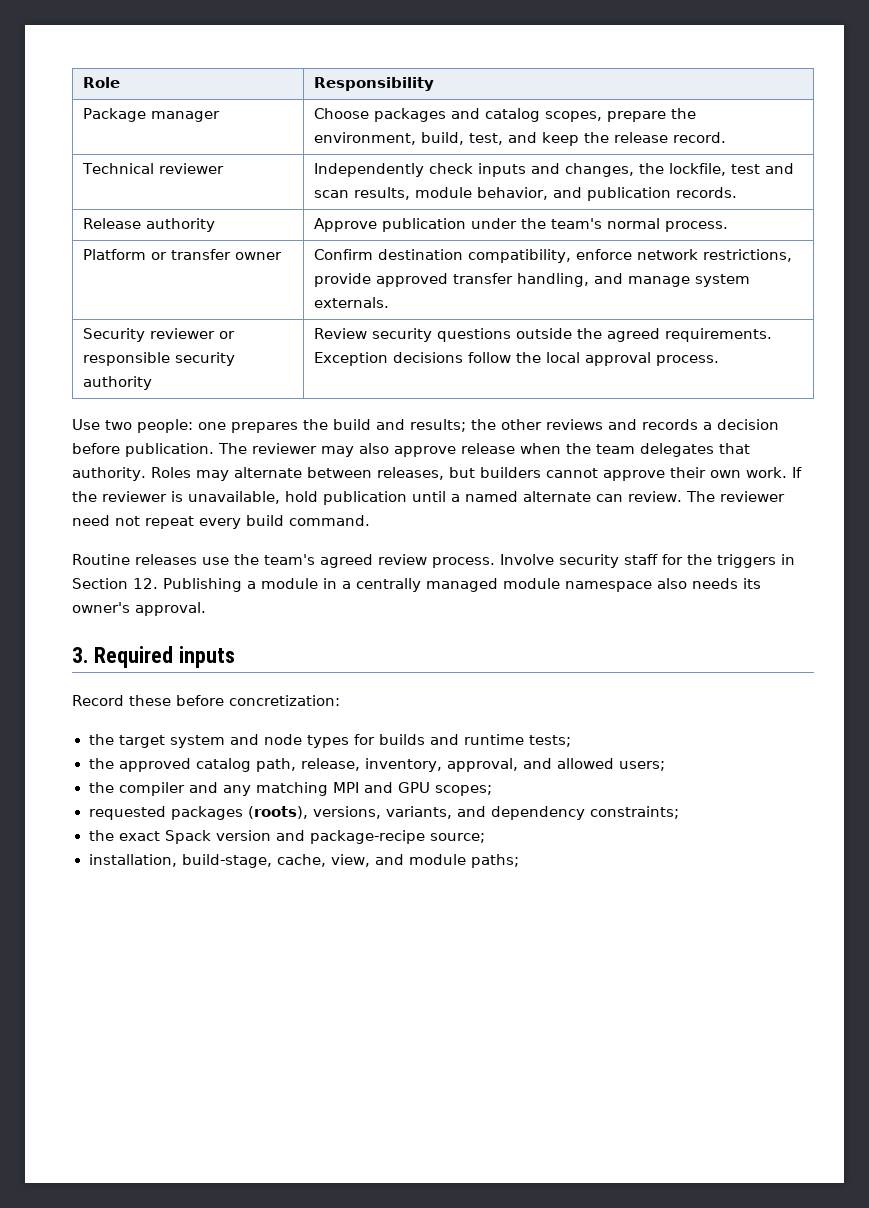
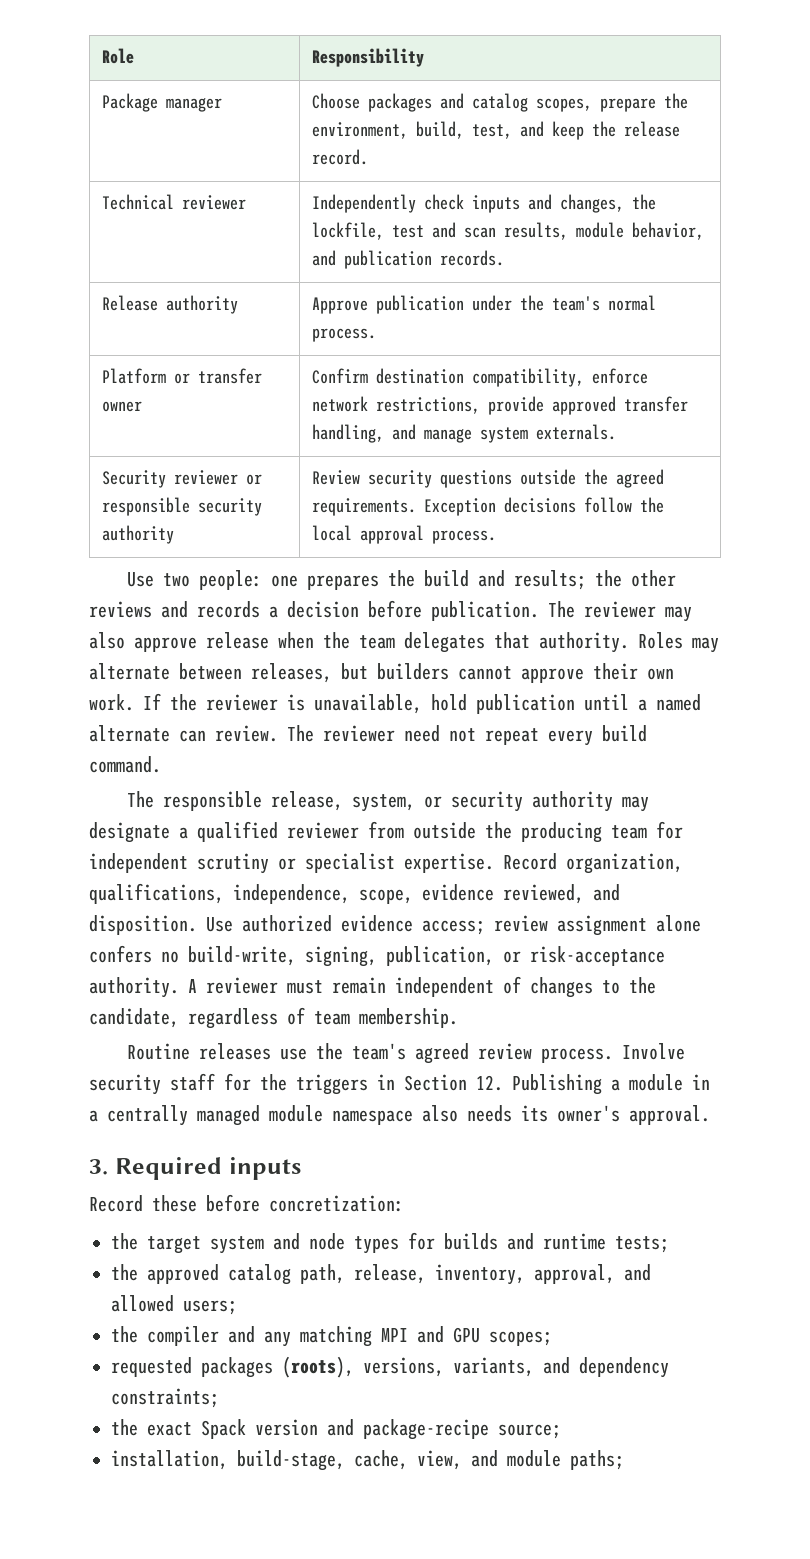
+ The responsible release, system, or security authority may designate a qualified reviewer from outside the producing team for independent scrutiny or specialist expertise. Record organization, qualifications, independence, scope, evidence reviewed, and disposition. Use authorized evidence access; review assignment alone confers no build-write, signing, publication, or risk-acceptance authority. A reviewer must remain independent of changes to the candidate, regardless of team membership.

